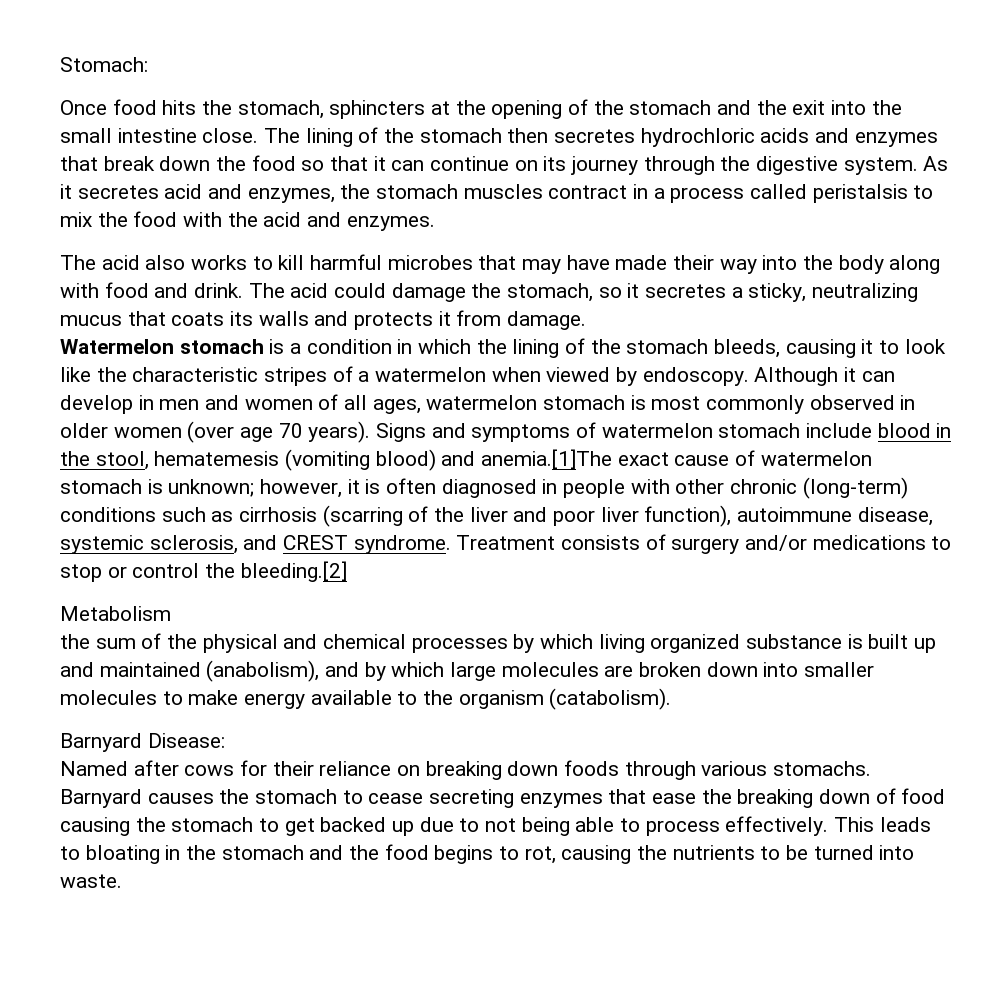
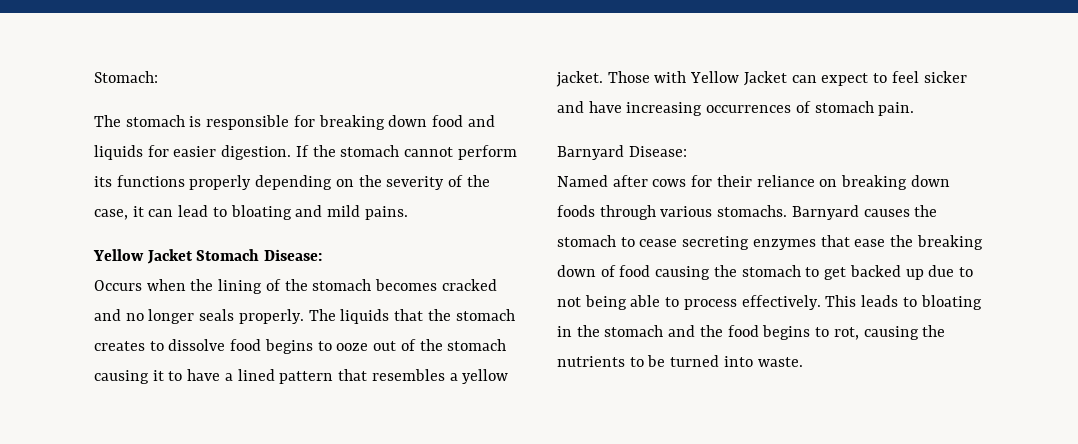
- Once food hits the stomach, sphincters at the opening of the stomach and the exit into the small intestine close. The lining of the stomach then secretes hydrochloric acids and enzymes that break down the food so that it can continue on its journey through the digestive system. As it secretes acid and enzymes, the stomach muscles contract in a process called peristalsis to mix the food with the acid and enzymes.
- The acid also works to kill harmful microbes that may have made their way into the body along with food and drink. The acid could damage the stomach, so it secretes a sticky, neutralizing mucus that coats its walls and protects it from damage.
- Watermelon stomach is a condition in which the lining of the stomach bleeds, causing it to look like the characteristic stripes of a watermelon when viewed by endoscopy. Although it can develop in men and women of all ages, watermelon stomach is most commonly observed in older women (over age 70 years). Signs and symptoms of watermelon stomach include blood in the stool, hematemesis (vomiting blood) and anemia.[1]The exact cause of watermelon stomach is unknown; however, it is often diagnosed in people with other chronic (long-term) conditions such as cirrhosis (scarring of the liver and poor liver function), autoimmune disease, systemic sclerosis, and CREST syndrome. Treatment consists of surgery and/or medications to stop or control the bleeding.[2]
- Metabolism
- the sum of the physical and chemical processes by which living organized substance is built up and maintained (anabolism), and by which large molecules are broken down into smaller molecules to make energy available to the organism (catabolism).
+ The stomach is responsible for breaking down food and liquids for easier digestion. If the stomach cannot perform its functions properly depending on the severity of the case, it can lead to bloating and mild pains.
+ Yellow Jacket Stomach Disease:
+ Occurs when the lining of the stomach becomes cracked and no longer seals properly. The liquids that the stomach creates to dissolve food begins to ooze out of the stomach causing it to have a lined pattern that resembles a yellow jacket. Those with Yellow Jacket can expect to feel sicker and have increasing occurrences of stomach pain.

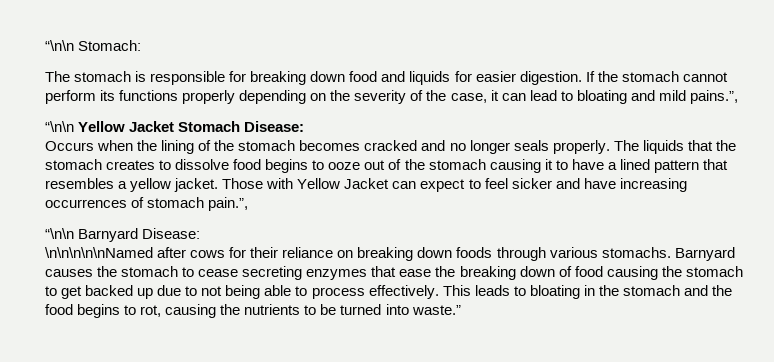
- Stomach:
+ “\n\n Stomach:
- If the stomach cannot perform its functions properly depending on the severity of the case, it can lead to bloating and mild pains.
- Yellow Jacket Stomach Disease:
+ If the stomach cannot perform its functions properly depending on the severity of the case, it can lead to bloating and mild pains.”,
+ “\n\n Yellow Jacket Stomach Disease:
- Those with Yellow Jacket can expect to feel sicker and have increasing occurrences of stomach pain.
- Barnyard Disease:
+ Those with Yellow Jacket can expect to feel sicker and have increasing occurrences of stomach pain.”,
+ “\n\n Barnyard Disease:
- Named after cows for their reliance on breaking down foods through various stomachs.
+ \n\n\n\n\nNamed after cows for their reliance on breaking down foods through various stomachs.
- This leads to bloating in the stomach and the food begins to rot, causing the nutrients to be turned into waste.
+ This leads to bloating in the stomach and the food begins to rot, causing the nutrients to be turned into waste.”

